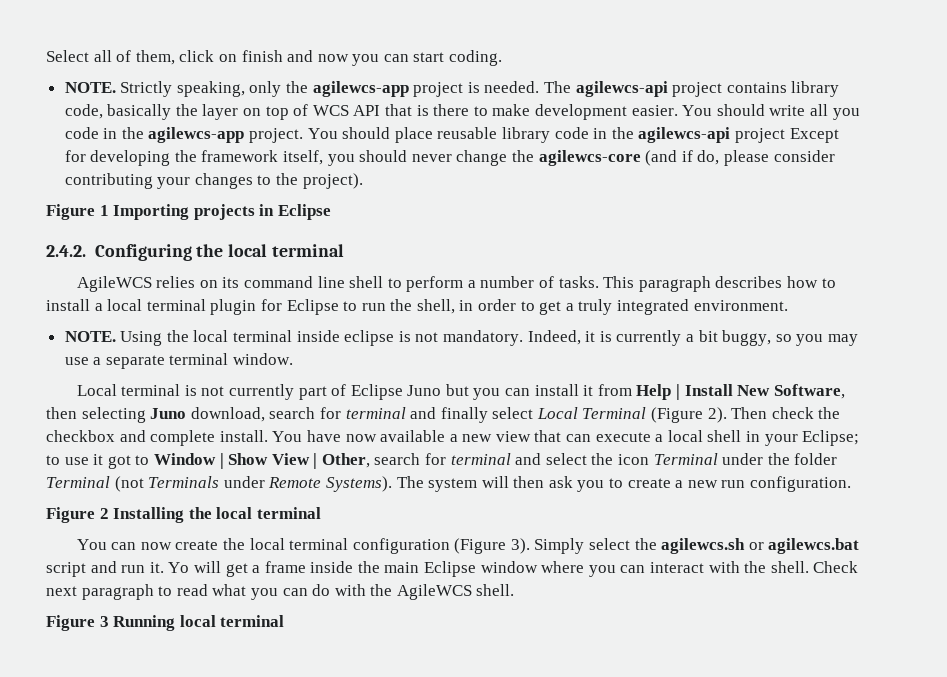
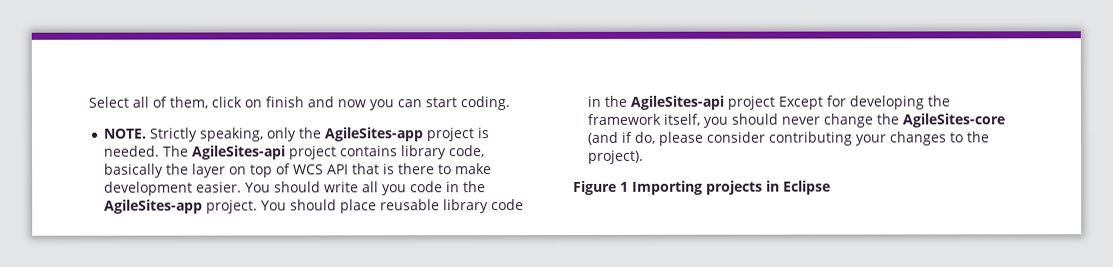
- Strictly speaking, only the agilewcs-app project is needed.
+ Strictly speaking, only the AgileSites-app project is needed.
- The agilewcs-api project contains library code, basically the layer on top of WCS API that is there to make development easier.
+ The AgileSites-api project contains library code, basically the layer on top of WCS API that is there to make development easier.
- You should write all you code in the agilewcs-app project.
+ You should write all you code in the AgileSites-app project.
- You should place reusable library code in the agilewcs-api project Except for developing the framework itself, you should never change the agilewcs-core (and if do, please consider contributing your changes to the project).
+ You should place reusable library code in the AgileSites-api project Except for developing the framework itself, you should never change the AgileSites-core (and if do, please consider contributing your changes to the project).
- 2.4.2. Configuring the local terminal
- AgileWCS relies on its command line shell to perform a number of tasks. This paragraph describes how to install a local terminal plugin for Eclipse to run the shell, in order to get a truly integrated environment.
- NOTE. Using the local terminal inside eclipse is not mandatory. Indeed, it is currently a bit buggy, so you may use a separate terminal window.
- Local terminal is not currently part of Eclipse Juno but you can install it from Help | Install New Software, then selecting Juno download, search for terminal and finally select Local Terminal (Figure 2). Then check the checkbox and complete install. You have now available a new view that can execute a local shell in your Eclipse; to use it got to Window | Show View | Other, search for terminal and select the icon Terminal under the folder Terminal (not Terminals under Remote Systems). The system will then ask you to create a new run configuration.
- Figure 2 Installing the local terminal
- You can now create the local terminal configuration (Figure 3). Simply select the agilewcs.sh or agilewcs.bat script and run it. Yo will get a frame inside the main Eclipse window where you can interact with the shell. Check next paragraph to read what you can do with the AgileWCS shell.
- Figure 3 Running local terminal

